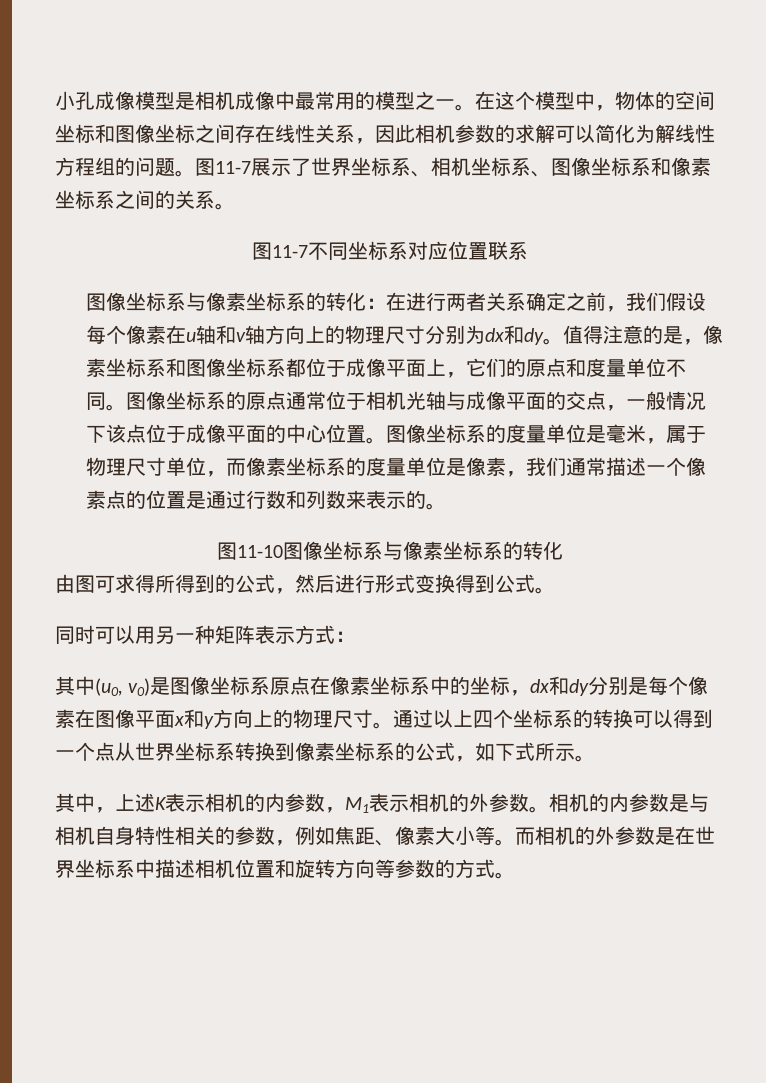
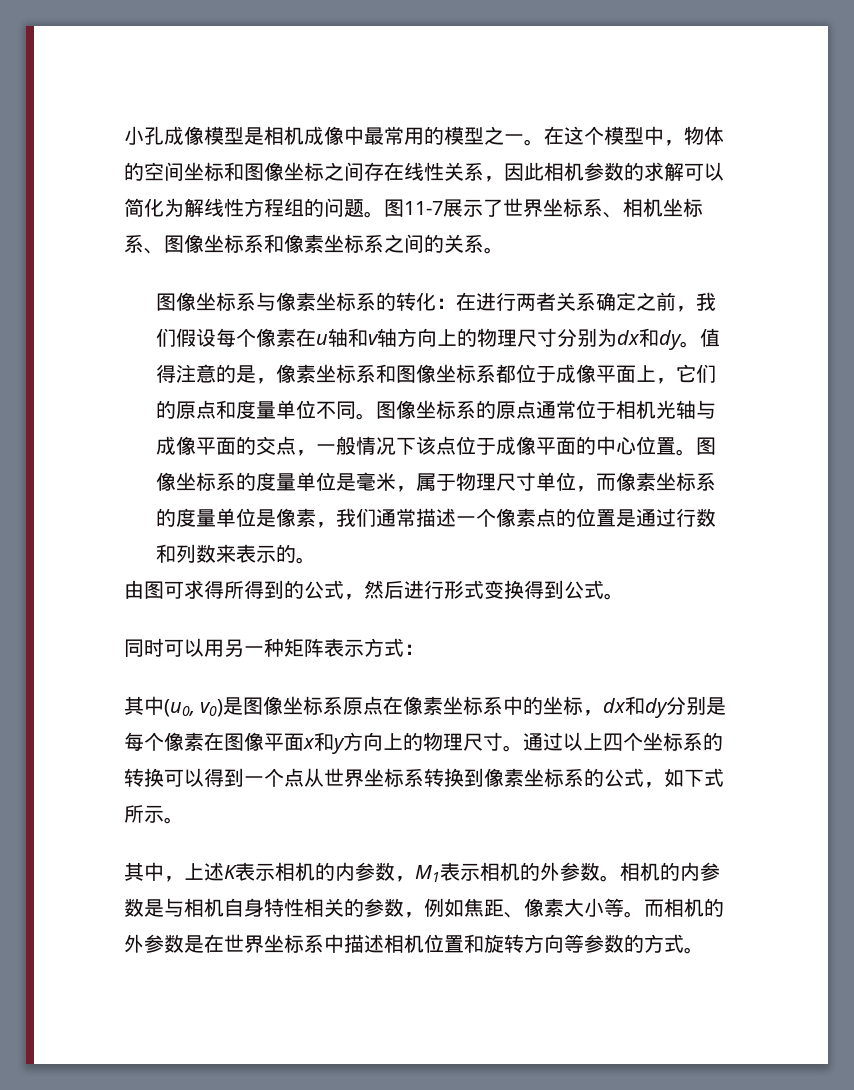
- 图11-7不同坐标系对应位置联系
- 图11-10图像坐标系与像素坐标系的转化

